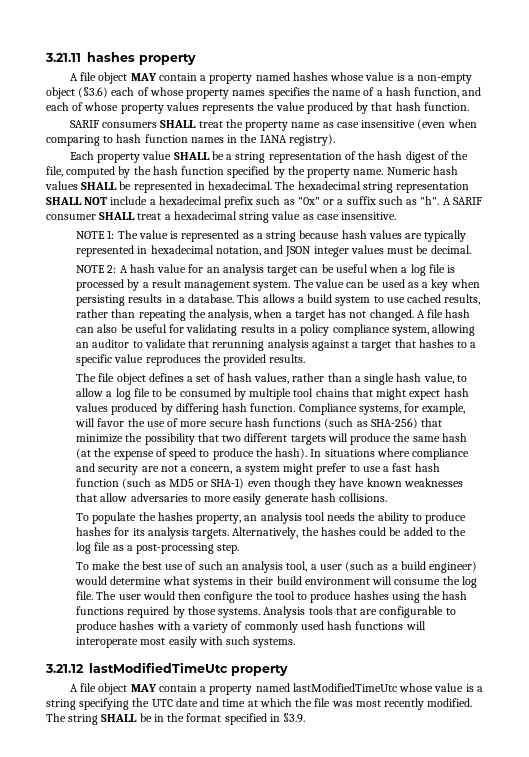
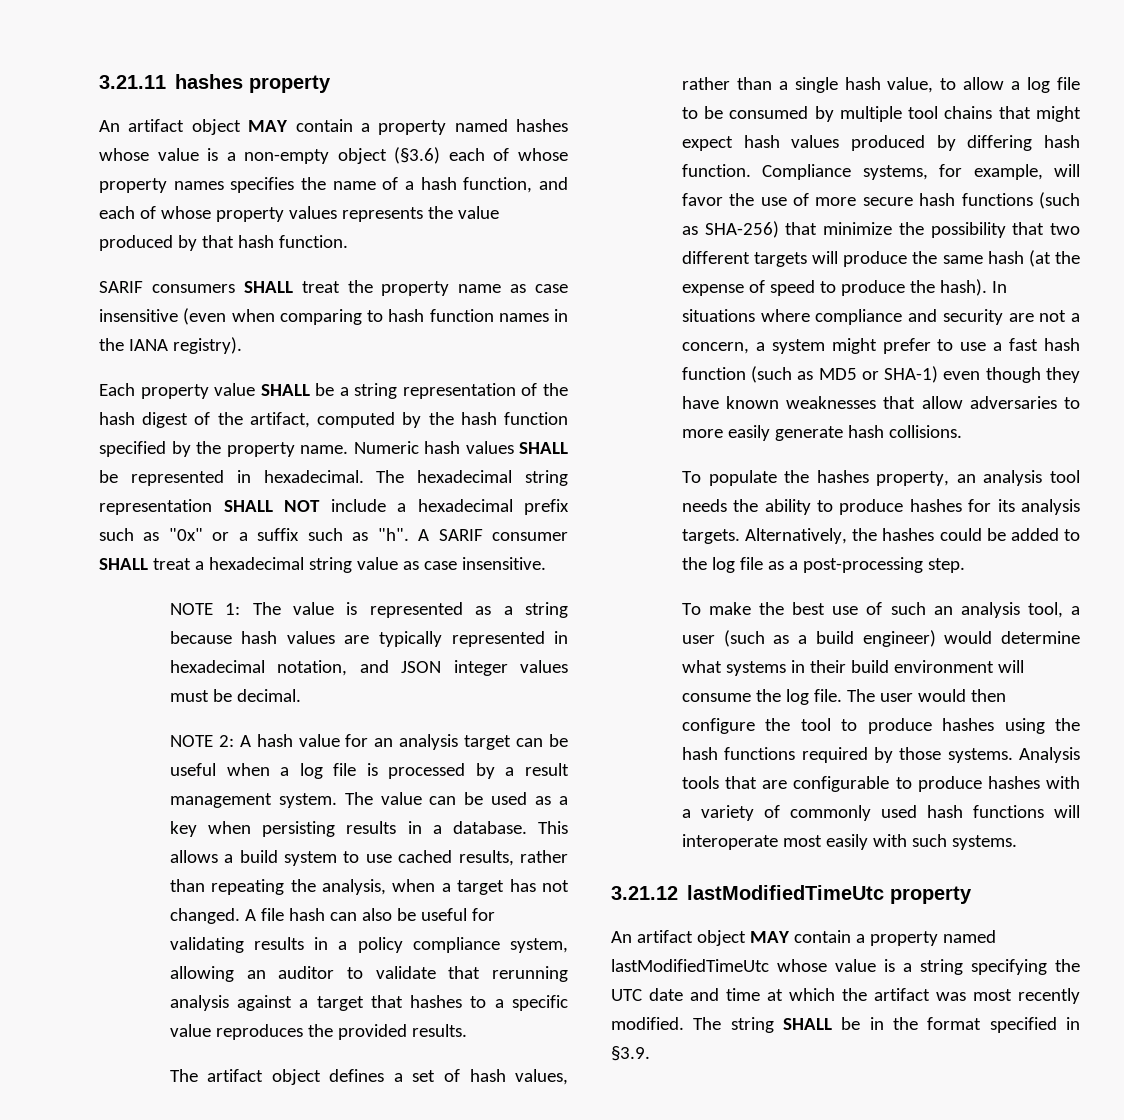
- A file object MAY contain a property named hashes whose value is a non-empty object (§3.6) each of whose property names specifies the name of a hash function, and each of whose property values represents the value produced by that hash function.
+ An artifact object MAY contain a property named hashes whose value is a non-empty object (§3.6) each of whose property names specifies the name of a hash function, and each of whose property values represents the value produced by that hash function.
- Each property value SHALL be a string representation of the hash digest of the file, computed by the hash function specified by the property name.
+ Each property value SHALL be a string representation of the hash digest of the artifact, computed by the hash function specified by the property name.
- The file object defines a set of hash values, rather than a single hash value, to allow a log file to be consumed by multiple tool chains that might expect hash values produced by differing hash function.
+ The artifact object defines a set of hash values, rather than a single hash value, to allow a log file to be consumed by multiple tool chains that might expect hash values produced by differing hash function.
- A file object MAY contain a property named lastModifiedTimeUtc whose value is a string specifying the UTC date and time at which the file was most recently modified.
+ An artifact object MAY contain a property named lastModifiedTimeUtc whose value is a string specifying the UTC date and time at which the artifact was most recently modified.

